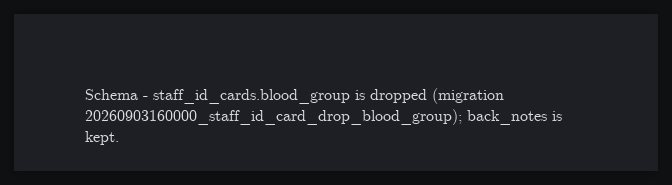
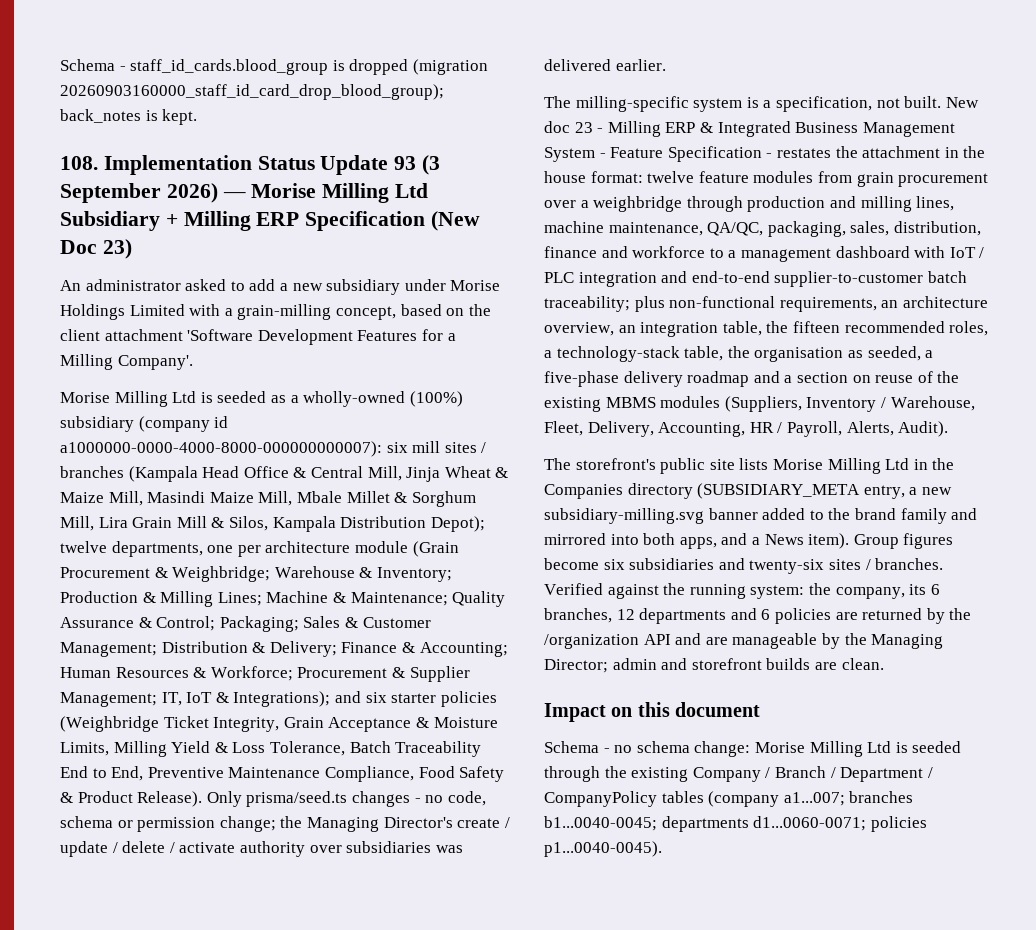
+ 108. Implementation Status Update 93 (3 September 2026) — Morise Milling Ltd Subsidiary + Milling ERP Specification (New Doc 23)
+ An administrator asked to add a new subsidiary under Morise Holdings Limited with a grain-milling concept, based on the client attachment 'Software Development Features for a Milling Company'.
+ Morise Milling Ltd is seeded as a wholly-owned (100%) subsidiary (company id a1000000-0000-4000-8000-000000000007): six mill sites / branches (Kampala Head Office & Central Mill, Jinja Wheat & Maize Mill, Masindi Maize Mill, Mbale Millet & Sorghum Mill, Lira Grain Mill & Silos, Kampala Distribution Depot); twelve departments, one per architecture module (Grain Procurement & Weighbridge; Warehouse & Inventory; Production & Milling Lines; Machine & Maintenance; Quality Assurance & Control; Packaging; Sales & Customer Management; Distribution & Delivery; Finance & Accounting; Human Resources & Workforce; Procurement & Supplier Management; IT, IoT & Integrations); and six starter policies (Weighbridge Ticket Integrity, Grain Acceptance & Moisture Limits, Milling Yield & Loss Tolerance, Batch Traceability End to End, Preventive Maintenance Compliance, Food Safety & Product Release). Only prisma/seed.ts changes - no code, schema or permission change; the Managing Director's create / update / delete / activate authority over subsidiaries was delivered earlier.
+ The milling-specific system is a specification, not built. New doc 23 - Milling ERP & Integrated Business Management System - Feature Specification - restates the attachment in the house format: twelve feature modules from grain procurement over a weighbridge through production and milling lines, machine maintenance, QA/QC, packaging, sales, distribution, finance and workforce to a management dashboard with IoT / PLC integration and end-to-end supplier-to-customer batch traceability; plus non-functional requirements, an architecture overview, an integration table, the fifteen recommended roles, a technology-stack table, the organisation as seeded, a five-phase delivery roadmap and a section on reuse of the existing MBMS modules (Suppliers, Inventory / Warehouse, Fleet, Delivery, Accounting, HR / Payroll, Alerts, Audit).
+ The storefront's public site lists Morise Milling Ltd in the Companies directory (SUBSIDIARY_META entry, a new subsidiary-milling.svg banner added to the brand family and mirrored into both apps, and a News item). Group figures become six subsidiaries and twenty-six sites / branches. Verified against the running system: the company, its 6 branches, 12 departments and 6 policies are returned by the /organization API and are manageable by the Managing Director; admin and storefront builds are clean.
+ Impact on this document
+ Schema - no schema change: Morise Milling Ltd is seeded through the existing Company / Branch / Department / CompanyPolicy tables (company a1...007; branches b1...0040-0045; departments d1...0060-0071; policies p1...0040-0045).

